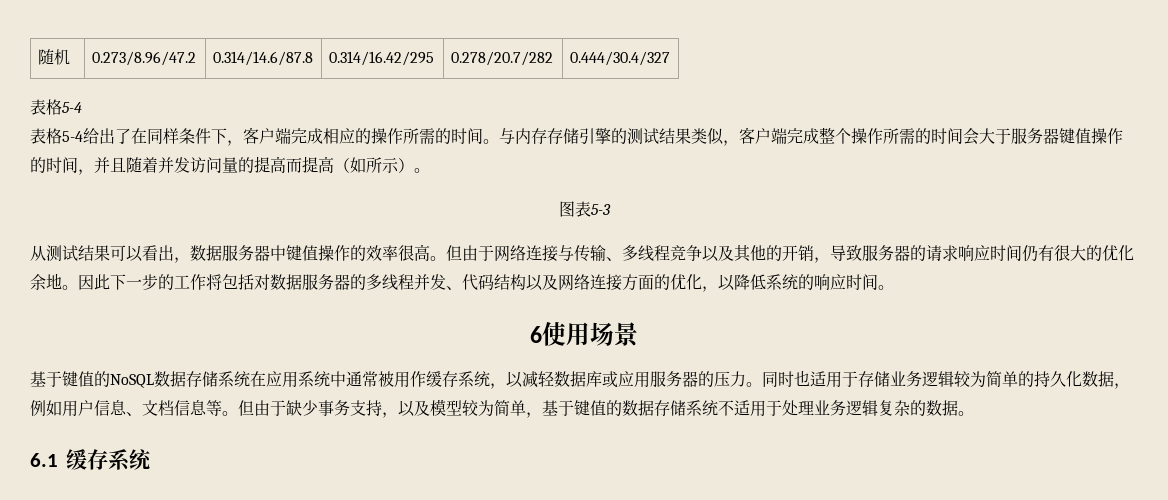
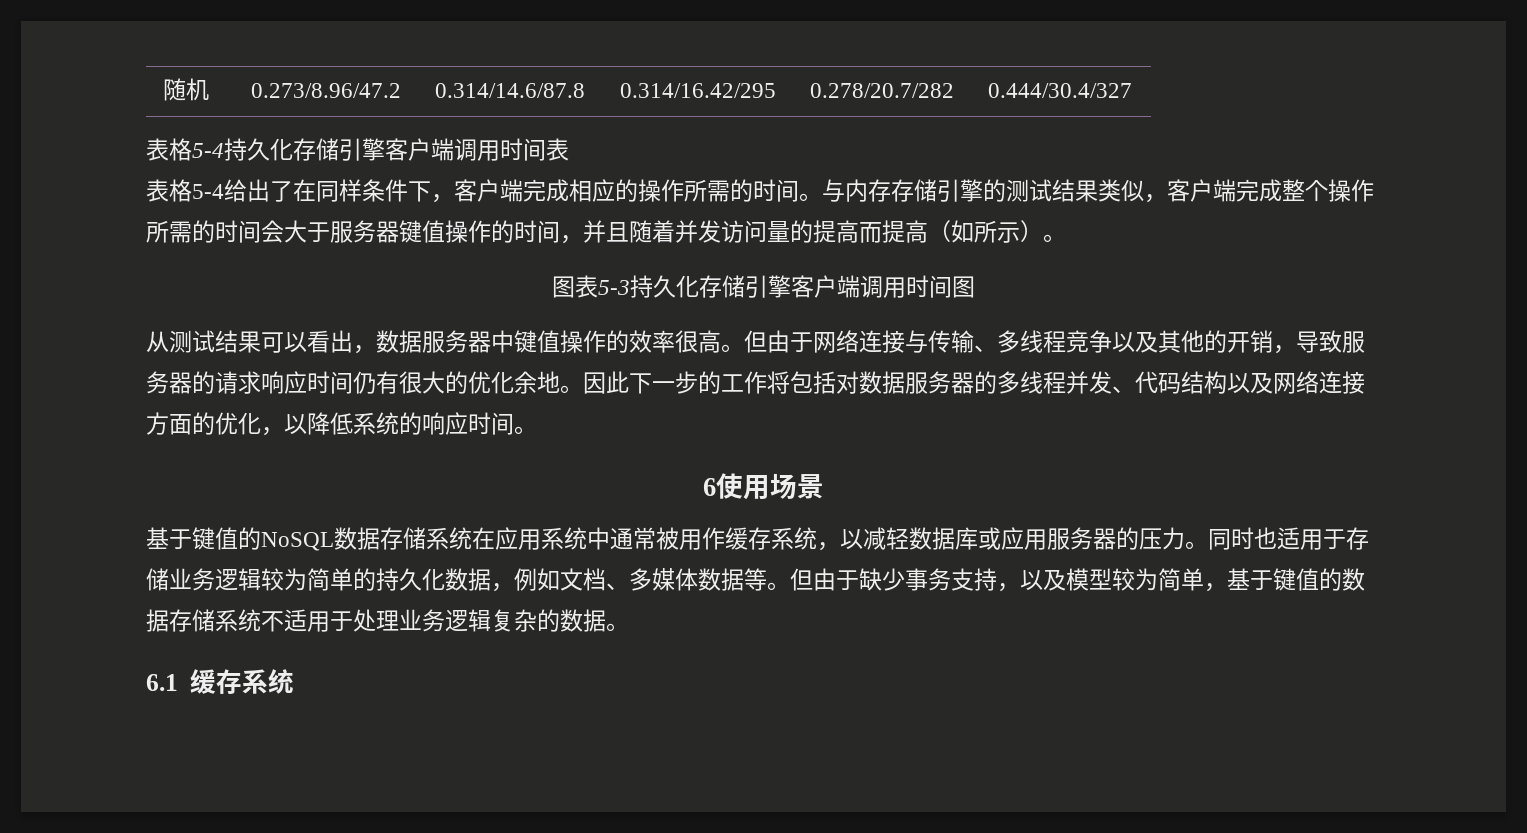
  随机 | 0.273/8.96/47.2 | 0.314/14.6/87.8 | 0.314/16.42/295 | 0.278/20.7/282 | 0.444/30.4/327
- 表格5-4
+ 表格5-4持久化存储引擎客户端调用时间表
- 图表5-3
+ 图表5-3持久化存储引擎客户端调用时间图
- 同时也适用于存储业务逻辑较为简单的持久化数据，例如用户信息、文档信息等。
+ 同时也适用于存储业务逻辑较为简单的持久化数据，例如文档、多媒体数据等。

